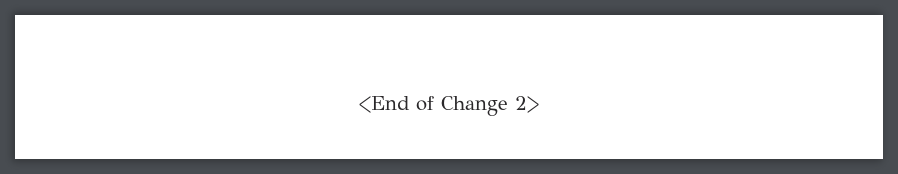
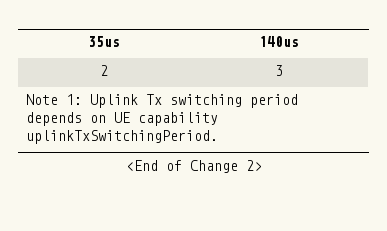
+ 35us | 140us
+ 2 | 3
+ Note 1: Uplink Tx switching period depends on UE capability uplinkTxSwitchingPeriod.

